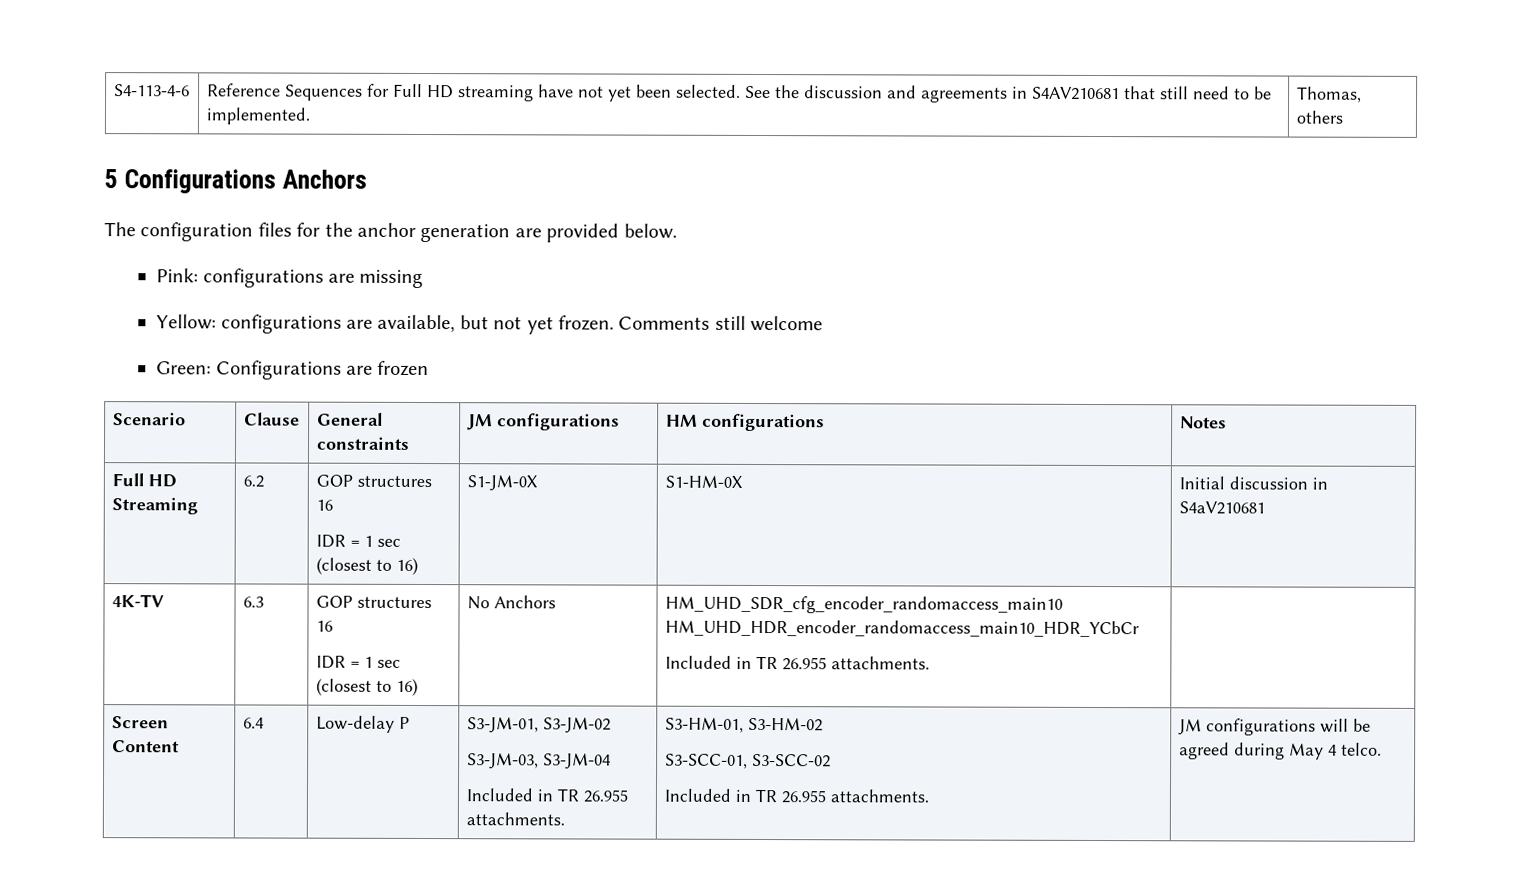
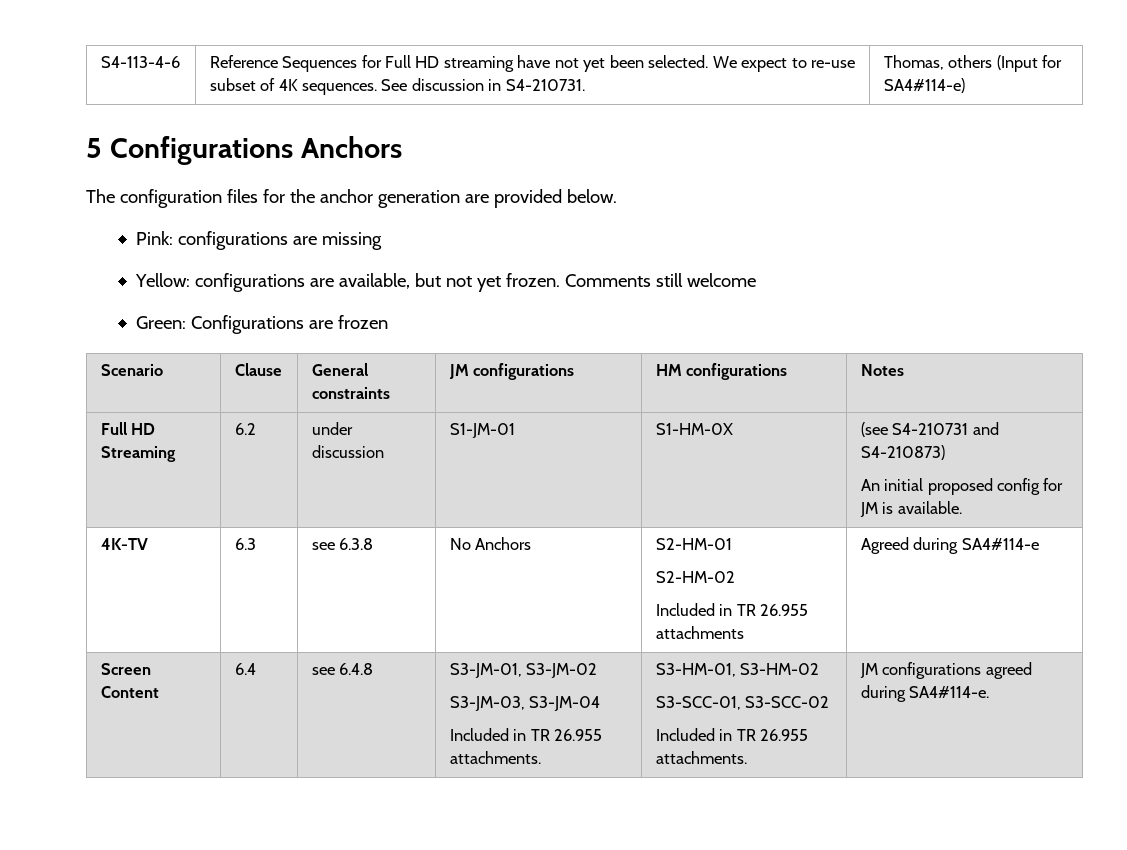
- S4-113-4-6 | Reference Sequences for Full HD streaming have not yet been selected. See the discussion and agreements in S4AV210681 that still need to be implemented. | Thomas, others
+ S4-113-4-6 | Reference Sequences for Full HD streaming have not yet been selected. We expect to re-use subset of 4K sequences. See discussion in S4-210731. | Thomas, others (Input for SA4#114-e)
- Full HD Streaming | 6.2 | GOP structures 16
- IDR = 1 sec (closest to 16) | S1-JM-0X | S1-HM-0X | Initial discussion in S4aV210681
- 4K-TV | 6.3 | GOP structures 16
- IDR = 1 sec (closest to 16) | No Anchors | HM_UHD_SDR_cfg_encoder_randomaccess_main10 HM_UHD_HDR_encoder_randomaccess_main10_HDR_YCbCr
- Included in TR 26.955 attachments. |
+ Full HD Streaming | 6.2 | under discussion | S1-JM-01 | S1-HM-0X | (see S4-210731 and S4-210873)
+ An initial proposed config for JM is available.
+ 4K-TV | 6.3 | see 6.3.8 | No Anchors | S2-HM-01
+ S2-HM-02
+ Included in TR 26.955 attachments | Agreed during SA4#114-e
- Screen Content | 6.4 | Low-delay P | S3-JM-01, S3-JM-02
+ Screen Content | 6.4 | see 6.4.8 | S3-JM-01, S3-JM-02
  S3-JM-03, S3-JM-04
  Included in TR 26.955 attachments. | S3-HM-01, S3-HM-02
  S3-SCC-01, S3-SCC-02
- Included in TR 26.955 attachments. | JM configurations will be agreed during May 4 telco.
+ Included in TR 26.955 attachments. | JM configurations agreed during SA4#114-e.

